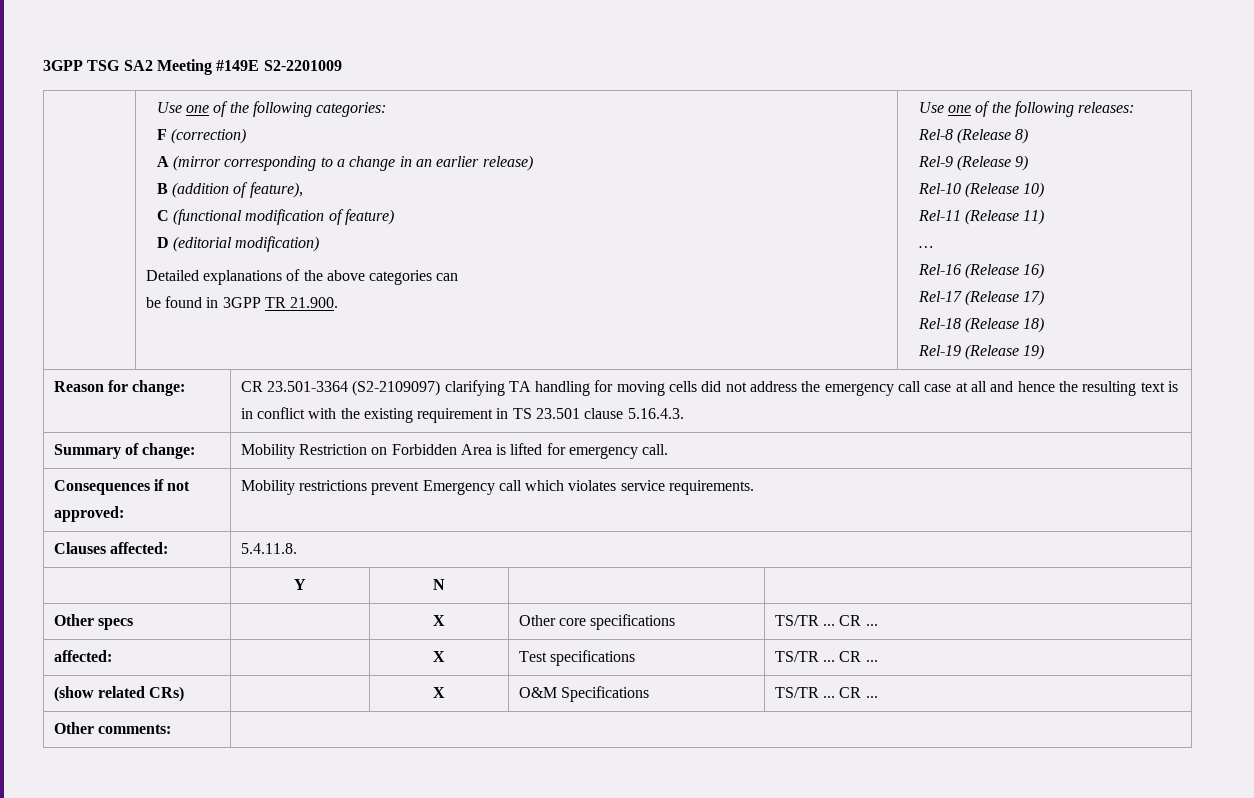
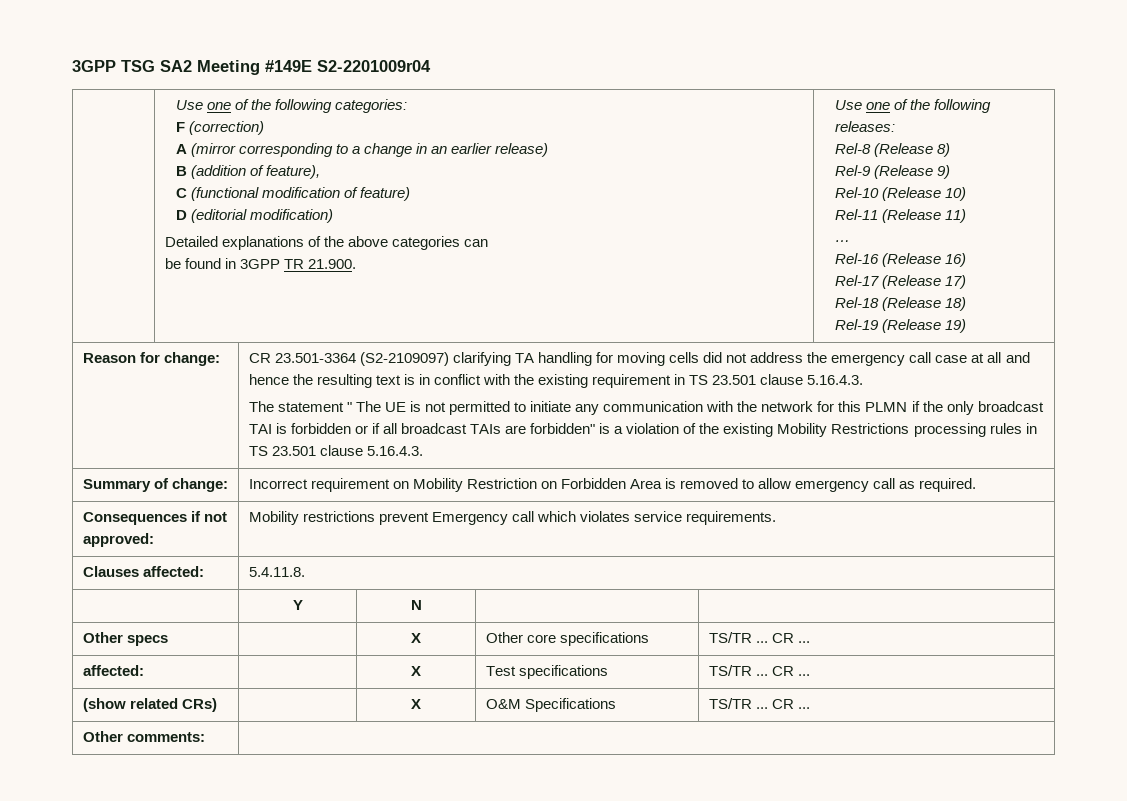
- 3GPP TSG SA2 Meeting #149E S2-2201009
+ 3GPP TSG SA2 Meeting #149E S2-2201009r04
+ The statement " The UE is not permitted to initiate any communication with the network for this PLMN if the only broadcast TAI is forbidden or if all broadcast TAIs are forbidden" is a violation of the existing Mobility Restrictions processing rules in TS 23.501 clause 5.16.4.3.
- Summary of change: | Mobility Restriction on Forbidden Area is lifted for emergency call.
+ Summary of change: | Incorrect requirement on Mobility Restriction on Forbidden Area is removed to allow emergency call as required.

